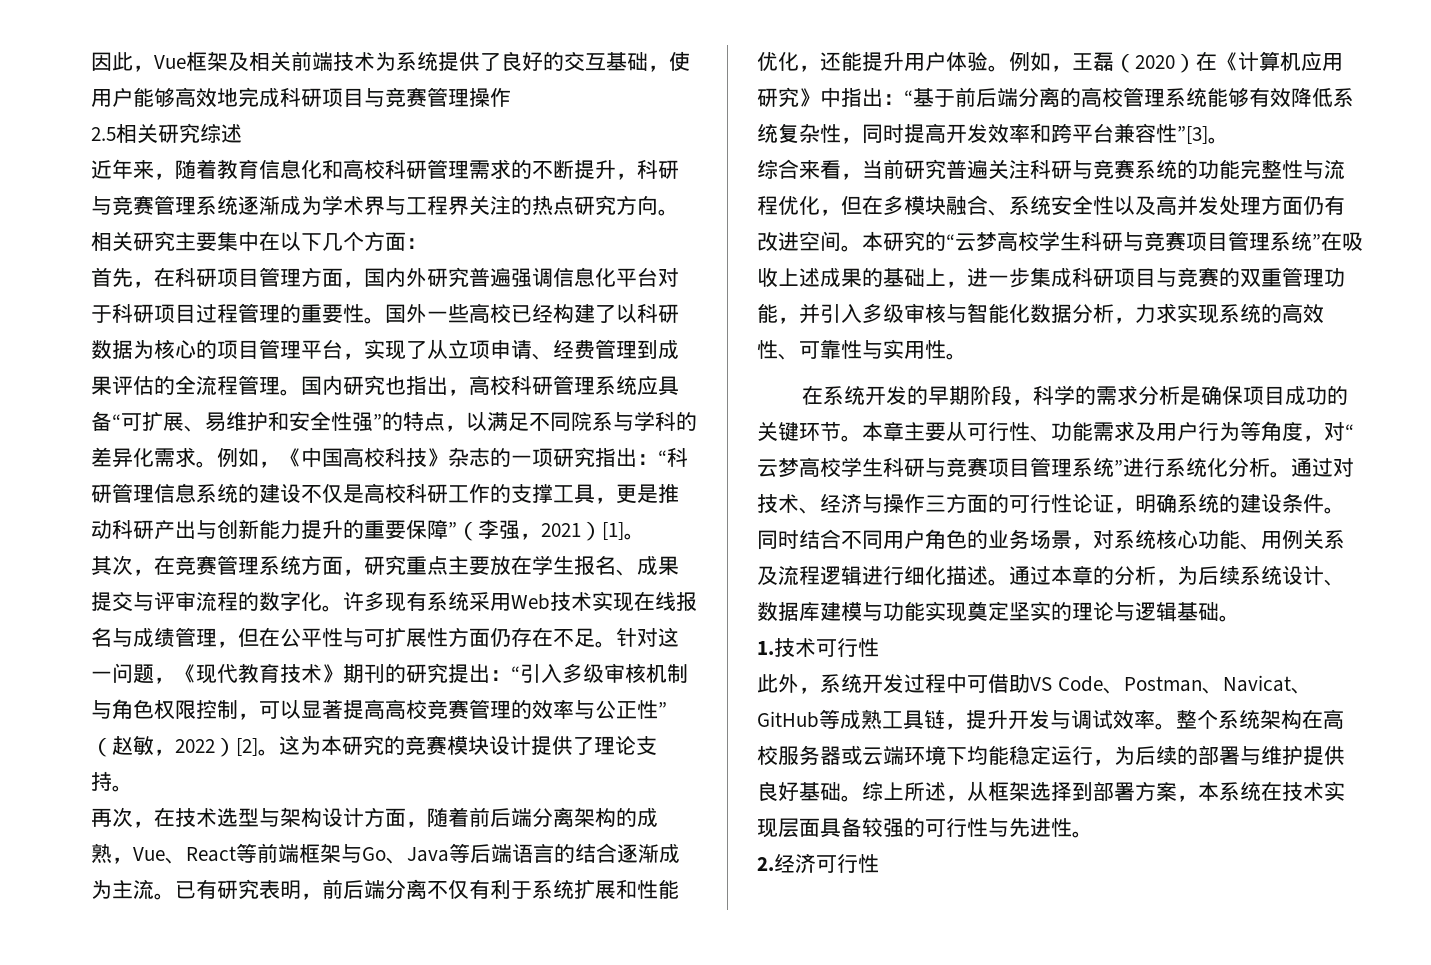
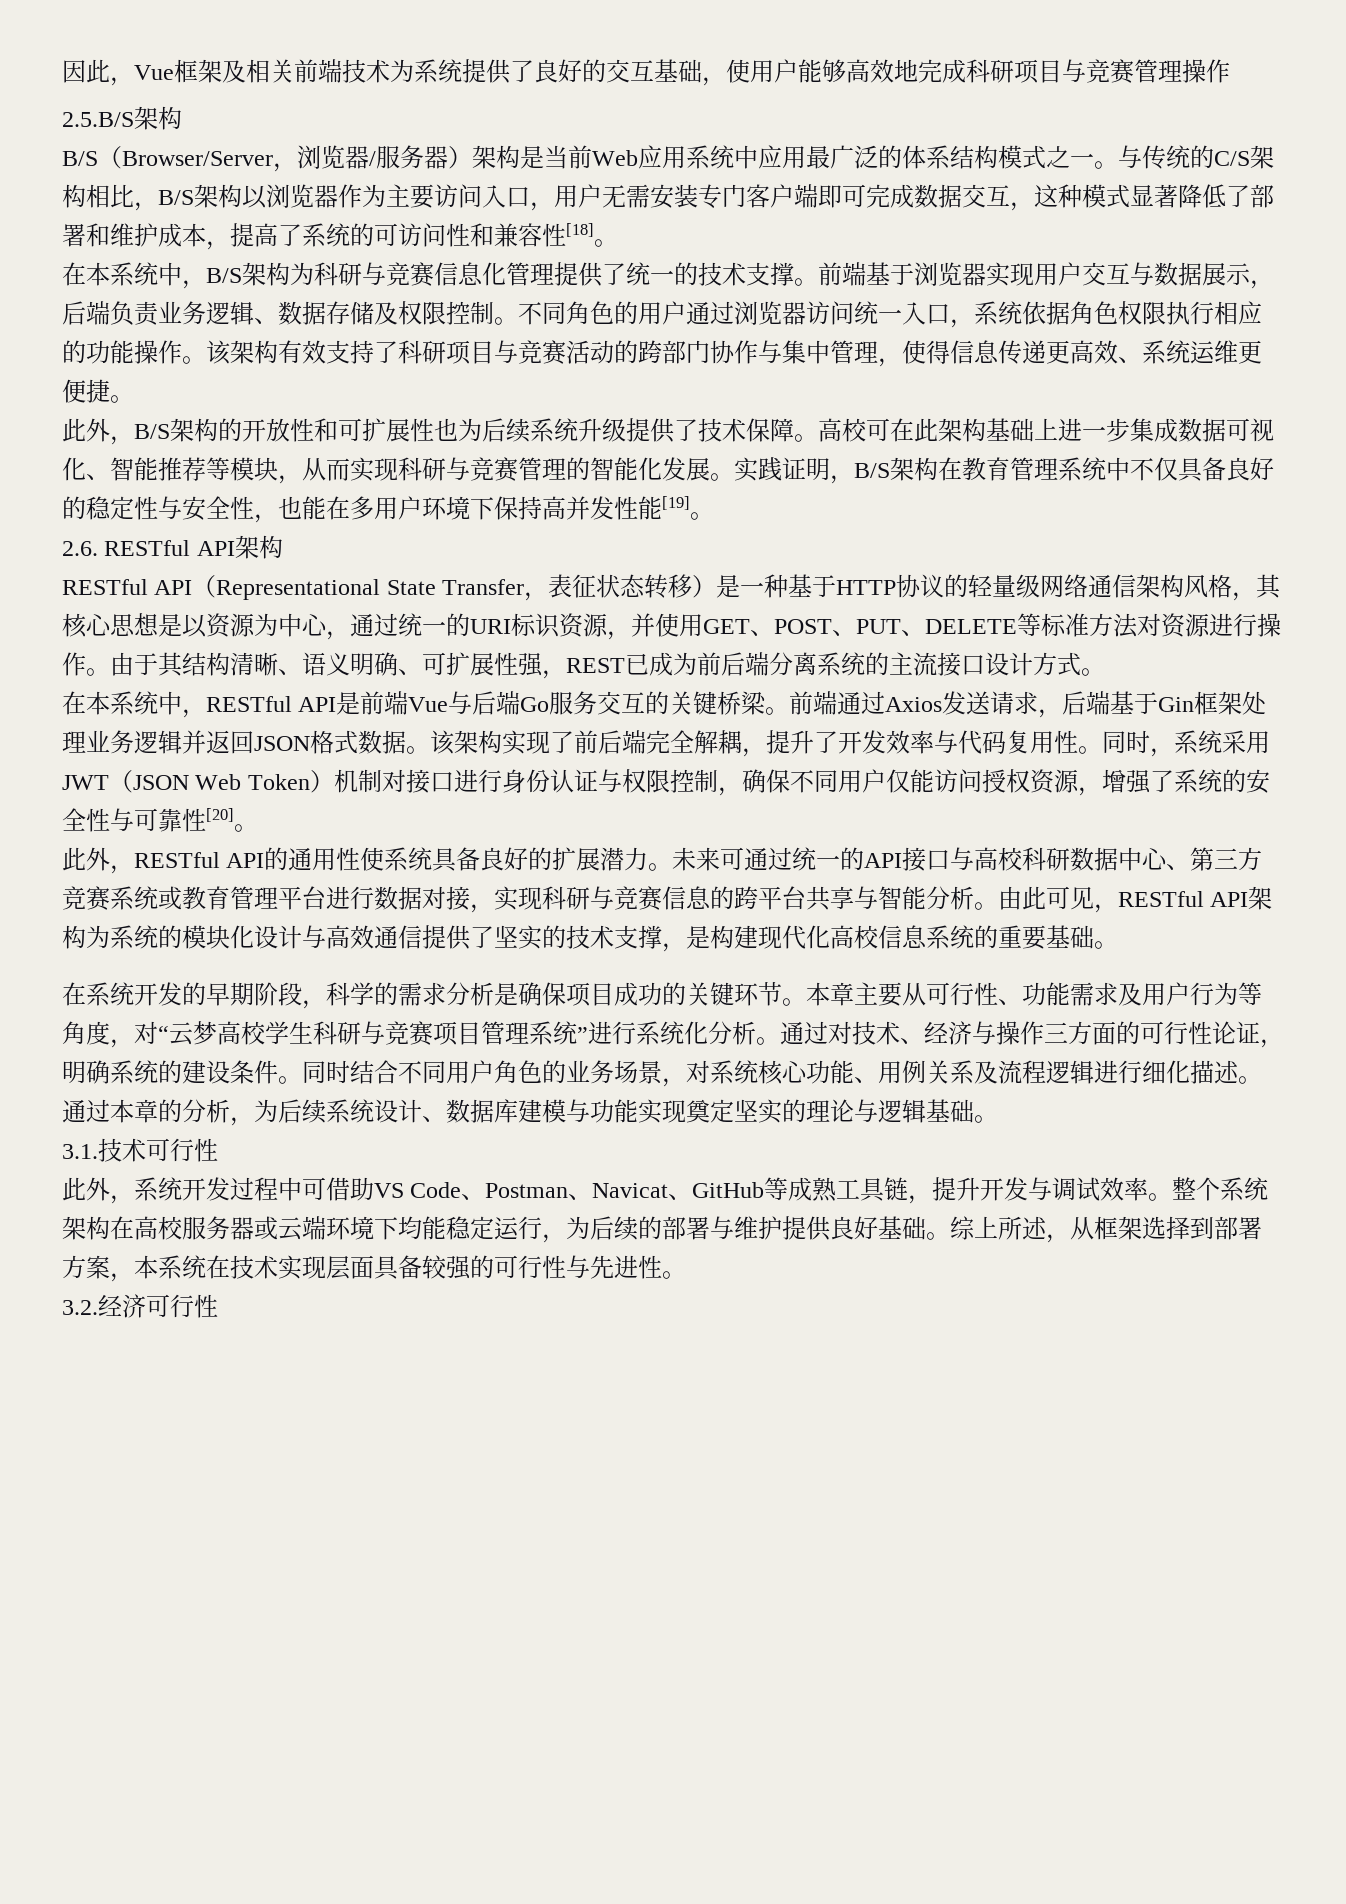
- 2.5相关研究综述
- 近年来，随着教育信息化和高校科研管理需求的不断提升，科研与竞赛管理系统逐渐成为学术界与工程界关注的热点研究方向。相关研究主要集中在以下几个方面：
- 首先，在科研项目管理方面，国内外研究普遍强调信息化平台对于科研项目过程管理的重要性。国外一些高校已经构建了以科研数据为核心的项目管理平台，实现了从立项申请、经费管理到成果评估的全流程管理。国内研究也指出，高校科研管理系统应具备“可扩展、易维护和安全性强”的特点，以满足不同院系与学科的差异化需求。例如，《中国高校科技》杂志的一项研究指出：“科研管理信息系统的建设不仅是高校科研工作的支撑工具，更是推动科研产出与创新能力提升的重要保障”（李强，2021）[1]。
- 其次，在竞赛管理系统方面，研究重点主要放在学生报名、成果提交与评审流程的数字化。许多现有系统采用Web技术实现在线报名与成绩管理，但在公平性与可扩展性方面仍存在不足。针对这一问题，《现代教育技术》期刊的研究提出：“引入多级审核机制与角色权限控制，可以显著提高高校竞赛管理的效率与公正性”（赵敏，2022）[2]。这为本研究的竞赛模块设计提供了理论支持。
- 再次，在技术选型与架构设计方面，随着前后端分离架构的成熟，Vue、React等前端框架与Go、Java等后端语言的结合逐渐成为主流。已有研究表明，前后端分离不仅有利于系统扩展和性能优化，还能提升用户体验。例如，王磊（2020）在《计算机应用研究》中指出：“基于前后端分离的高校管理系统能够有效降低系统复杂性，同时提高开发效率和跨平台兼容性”[3]。
- 综合来看，当前研究普遍关注科研与竞赛系统的功能完整性与流程优化，但在多模块融合、系统安全性以及高并发处理方面仍有改进空间。本研究的“云梦高校学生科研与竞赛项目管理系统”在吸收上述成果的基础上，进一步集成科研项目与竞赛的双重管理功能，并引入多级审核与智能化数据分析，力求实现系统的高效性、可靠性与实用性。
+ 2.5.B/S架构
+ B/S（Browser/Server，浏览器/服务器）架构是当前Web应用系统中应用最广泛的体系结构模式之一。与传统的C/S架构相比，B/S架构以浏览器作为主要访问入口，用户无需安装专门客户端即可完成数据交互，这种模式显著降低了部署和维护成本，提高了系统的可访问性和兼容性[18]。
+ 在本系统中，B/S架构为科研与竞赛信息化管理提供了统一的技术支撑。前端基于浏览器实现用户交互与数据展示，后端负责业务逻辑、数据存储及权限控制。不同角色的用户通过浏览器访问统一入口，系统依据角色权限执行相应的功能操作。该架构有效支持了科研项目与竞赛活动的跨部门协作与集中管理，使得信息传递更高效、系统运维更便捷。
+ 此外，B/S架构的开放性和可扩展性也为后续系统升级提供了技术保障。高校可在此架构基础上进一步集成数据可视化、智能推荐等模块，从而实现科研与竞赛管理的智能化发展。实践证明，B/S架构在教育管理系统中不仅具备良好的稳定性与安全性，也能在多用户环境下保持高并发性能[19]。
+ 2.6. RESTful API架构
+ RESTful API（Representational State Transfer，表征状态转移）是一种基于HTTP协议的轻量级网络通信架构风格，其核心思想是以资源为中心，通过统一的URI标识资源，并使用GET、POST、PUT、DELETE等标准方法对资源进行操作。由于其结构清晰、语义明确、可扩展性强，REST已成为前后端分离系统的主流接口设计方式。
+ 在本系统中，RESTful API是前端Vue与后端Go服务交互的关键桥梁。前端通过Axios发送请求，后端基于Gin框架处理业务逻辑并返回JSON格式数据。该架构实现了前后端完全解耦，提升了开发效率与代码复用性。同时，系统采用JWT（JSON Web Token）机制对接口进行身份认证与权限控制，确保不同用户仅能访问授权资源，增强了系统的安全性与可靠性[20]。
+ 此外，RESTful API的通用性使系统具备良好的扩展潜力。未来可通过统一的API接口与高校科研数据中心、第三方竞赛系统或教育管理平台进行数据对接，实现科研与竞赛信息的跨平台共享与智能分析。由此可见，RESTful API架构为系统的模块化设计与高效通信提供了坚实的技术支撑，是构建现代化高校信息系统的重要基础。
- 1.技术可行性
+ 3.1.技术可行性
- 2.经济可行性
+ 3.2.经济可行性

